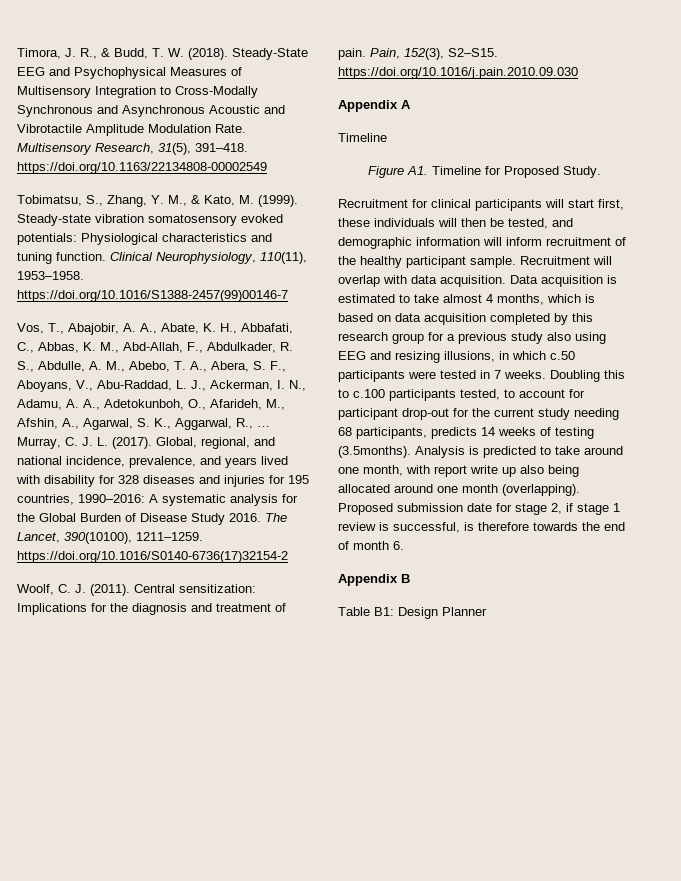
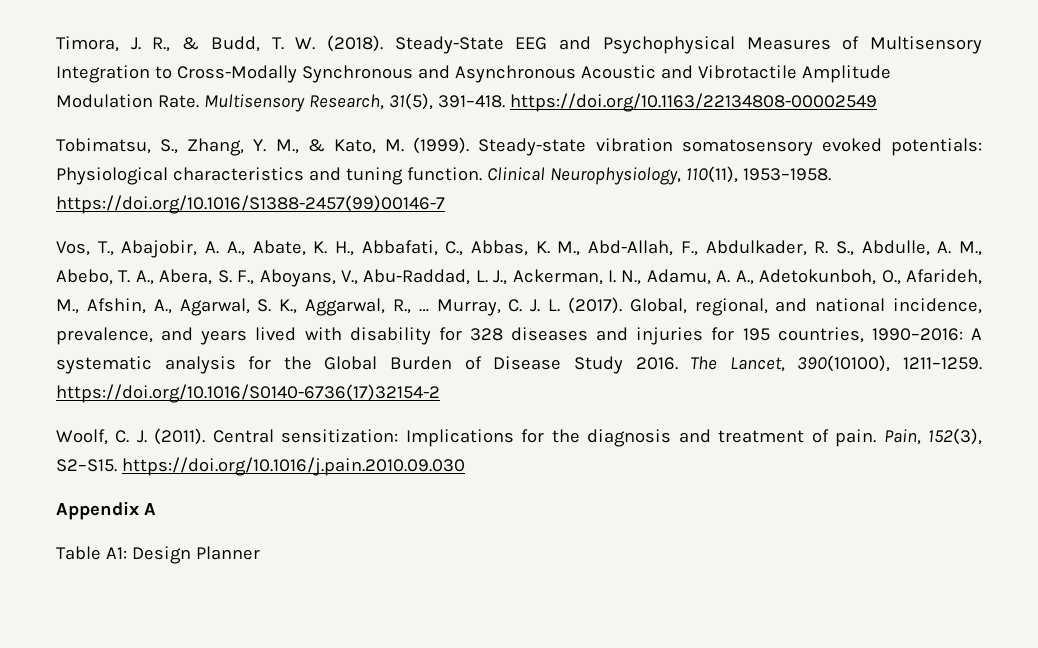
  Appendix A
- Timeline
- Figure A1. Timeline for Proposed Study.
- Recruitment for clinical participants will start first, these individuals will then be tested, and demographic information will inform recruitment of the healthy participant sample. Recruitment will overlap with data acquisition. Data acquisition is estimated to take almost 4 months, which is based on data acquisition completed by this research group for a previous study also using EEG and resizing illusions, in which c.50 participants were tested in 7 weeks. Doubling this to c.100 participants tested, to account for participant drop-out for the current study needing 68 participants, predicts 14 weeks of testing (3.5months). Analysis is predicted to take around one month, with report write up also being allocated around one month (overlapping). Proposed submission date for stage 2, if stage 1 review is successful, is therefore towards the end of month 6.
- Appendix B
- Table B1: Design Planner
+ Table A1: Design Planner

